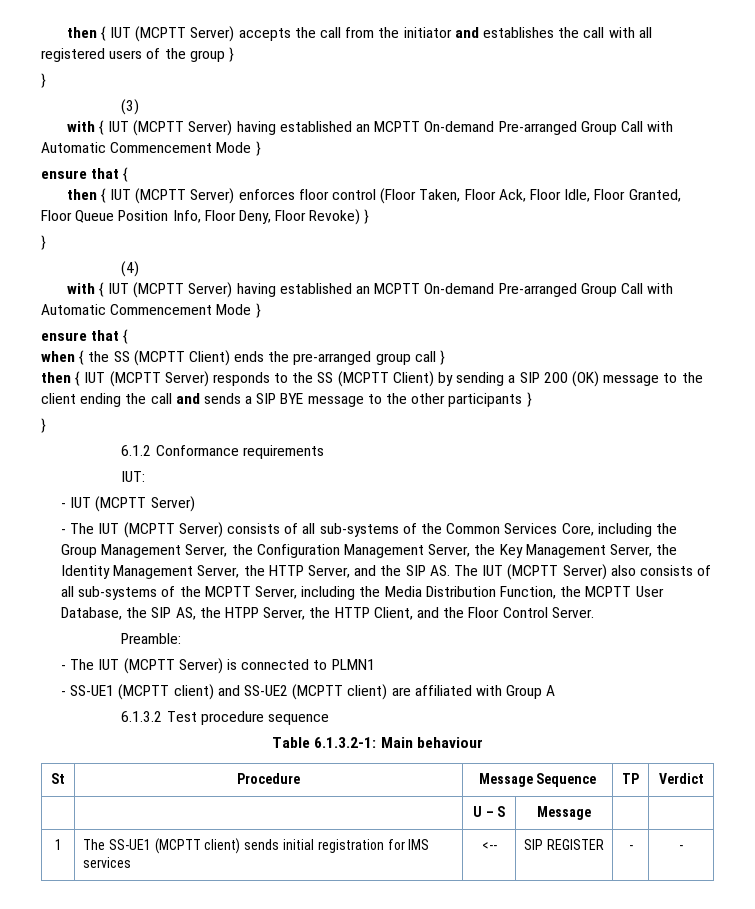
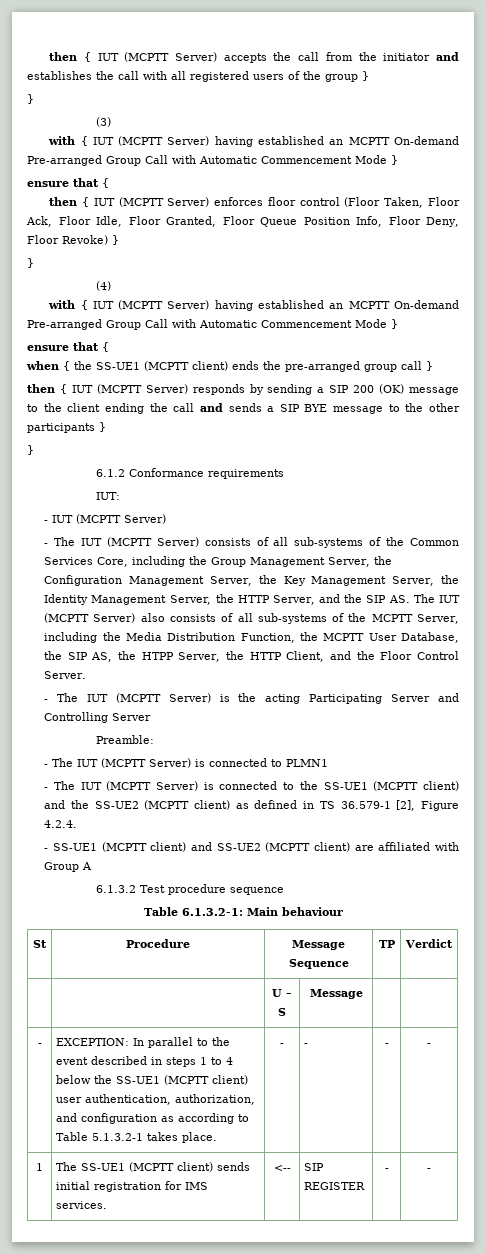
- when { the SS (MCPTT Client) ends the pre-arranged group call }
+ when { the SS-UE1 (MCPTT client) ends the pre-arranged group call }
- then { IUT (MCPTT Server) responds to the SS (MCPTT Client) by sending a SIP 200 (OK) message to the client ending the call and sends a SIP BYE message to the other participants }
+ then { IUT (MCPTT Server) responds by sending a SIP 200 (OK) message to the client ending the call and sends a SIP BYE message to the other participants }
+ - The IUT (MCPTT Server) is the acting Participating Server and Controlling Server
+ - The IUT (MCPTT Server) is connected to the SS-UE1 (MCPTT client) and the SS-UE2 (MCPTT client) as defined in TS 36.579-1 [2], Figure 4.2.4.
+ - | EXCEPTION: In parallel to the event described in steps 1 to 4 below the SS-UE1 (MCPTT client) user authentication, authorization, and configuration as according to Table 5.1.3.2-1 takes place. | - | - | - | -
- 1 | The SS-UE1 (MCPTT client) sends initial registration for IMS services | <-- | SIP REGISTER | - | -
+ 1 | The SS-UE1 (MCPTT client) sends initial registration for IMS services. | <-- | SIP REGISTER | - | -

